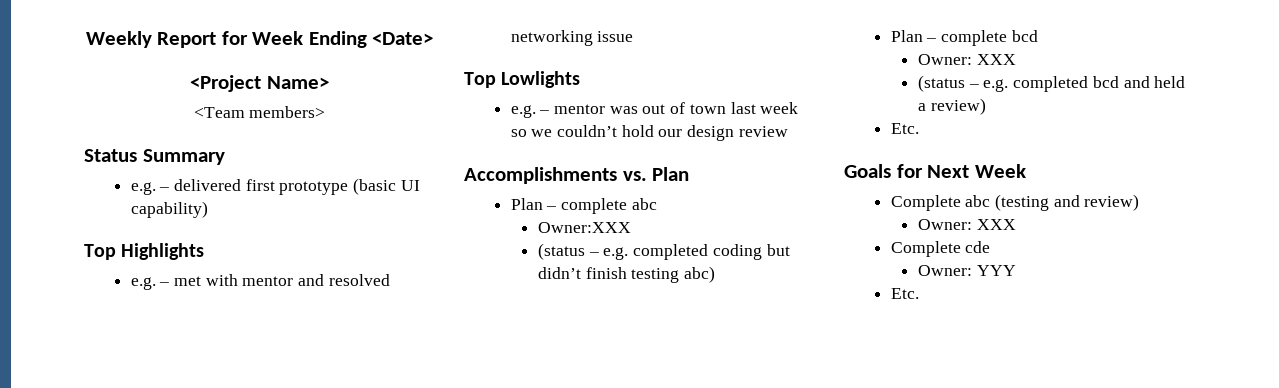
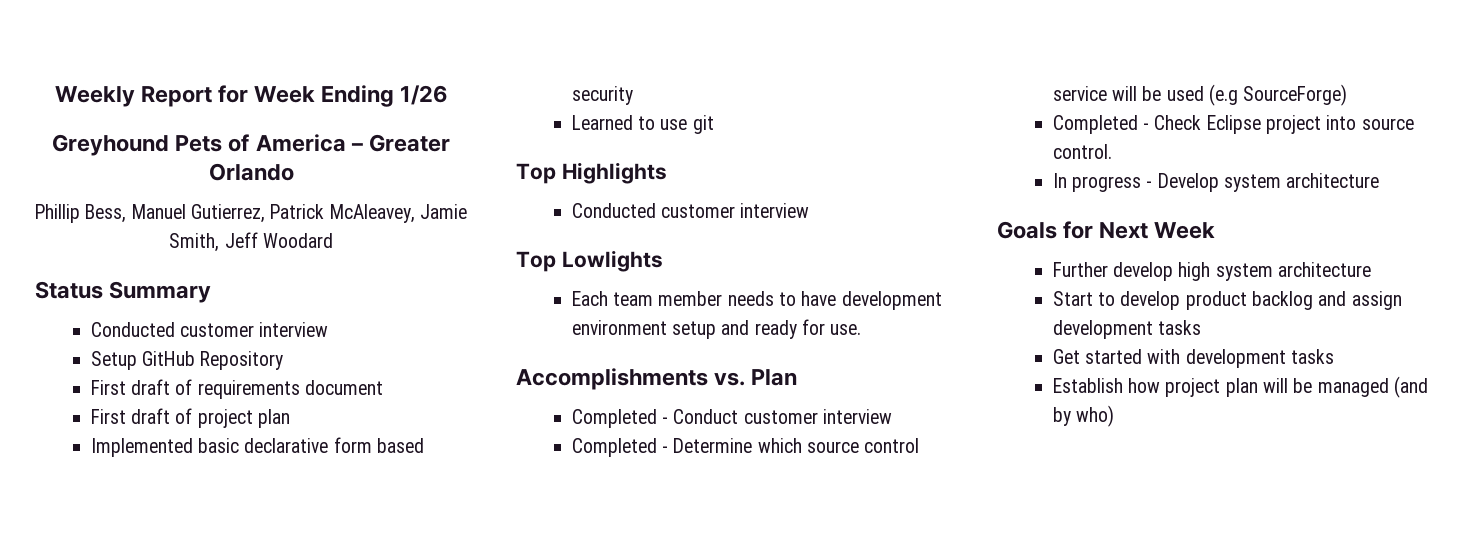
- Weekly Report for Week Ending <Date>
- <Project Name>
- <Team members>
+ Weekly Report for Week Ending 1/26
+ Greyhound Pets of America – Greater Orlando
+ Phillip Bess, Manuel Gutierrez, Patrick McAleavey, Jamie Smith, Jeff Woodard
  Status Summary
- e.g. – delivered first prototype (basic UI capability)
+ Conducted customer interview
+ Setup GitHub Repository
+ First draft of requirements document
+ First draft of project plan
+ Implemented basic declarative form based security
+ Learned to use git
  Top Highlights
- e.g. – met with mentor and resolved networking issue
+ Conducted customer interview
  Top Lowlights
- e.g. – mentor was out of town last week so we couldn’t hold our design review
+ Each team member needs to have development environment setup and ready for use.
  Accomplishments vs. Plan
- Plan – complete abc
- Owner:XXX
- (status – e.g. completed coding but didn’t finish testing abc)
- Plan – complete bcd
- Owner: XXX
- (status – e.g. completed bcd and held a review)
- Etc.
+ Completed - Conduct customer interview
+ Completed - Determine which source control service will be used (e.g SourceForge)
+ Completed - Check Eclipse project into source control.
+ In progress - Develop system architecture
  Goals for Next Week
- Complete abc (testing and review)
- Owner: XXX
- Complete cde
- Owner: YYY
- Etc.
+ Further develop high system architecture
+ Start to develop product backlog and assign development tasks
+ Get started with development tasks
+ Establish how project plan will be managed (and by who)

